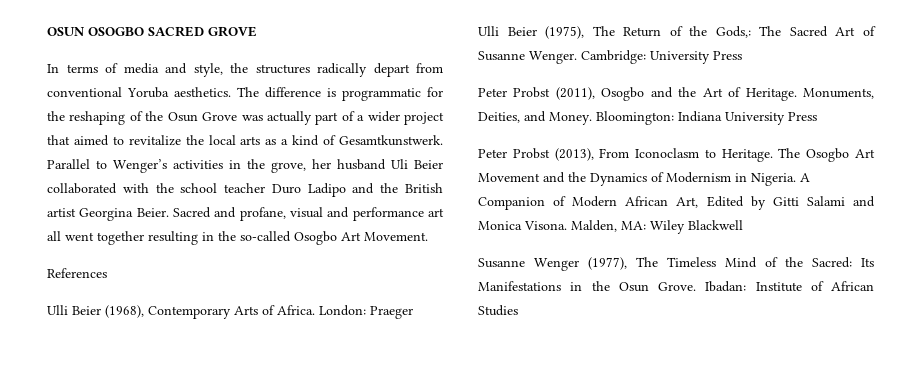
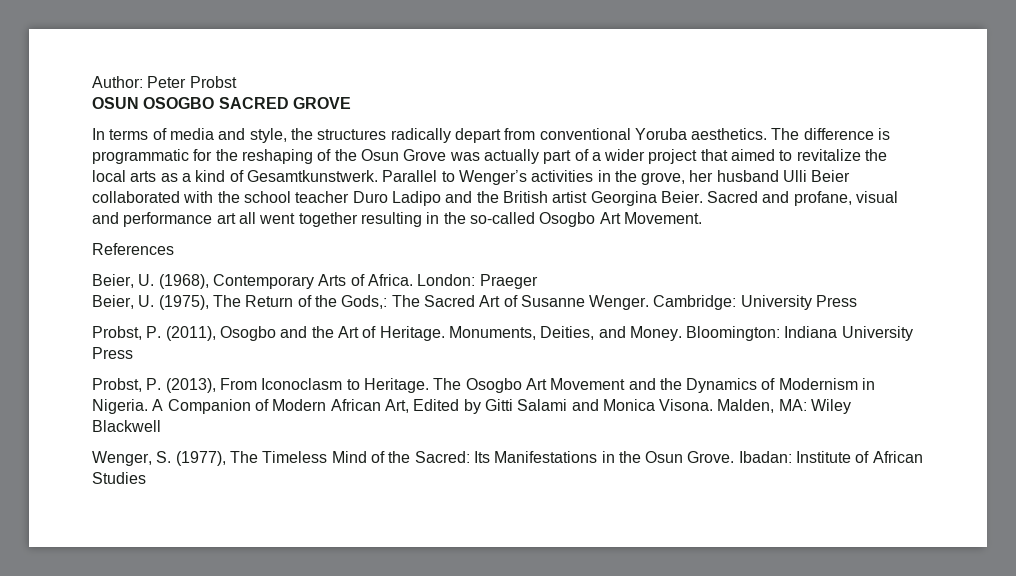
+ Author: Peter Probst
- Parallel to Wenger’s activities in the grove, her husband Uli Beier collaborated with the school teacher Duro Ladipo and the British artist Georgina Beier.
+ Parallel to Wenger’s activities in the grove, her husband Ulli Beier collaborated with the school teacher Duro Ladipo and the British artist Georgina Beier.
- Ulli Beier (1968), Contemporary Arts of Africa.
+ Beier, U. (1968), Contemporary Arts of Africa.
- Ulli Beier (1975), The Return of the Gods,: The Sacred Art of Susanne Wenger.
+ Beier, U. (1975), The Return of the Gods,: The Sacred Art of Susanne Wenger.
- Peter Probst (2011), Osogbo and the Art of Heritage.
+ Probst, P. (2011), Osogbo and the Art of Heritage.
- Peter Probst (2013), From Iconoclasm to Heritage.
+ Probst, P. (2013), From Iconoclasm to Heritage.
- Susanne Wenger (1977), The Timeless Mind of the Sacred: Its Manifestations in the Osun Grove.
+ Wenger, S. (1977), The Timeless Mind of the Sacred: Its Manifestations in the Osun Grove.

